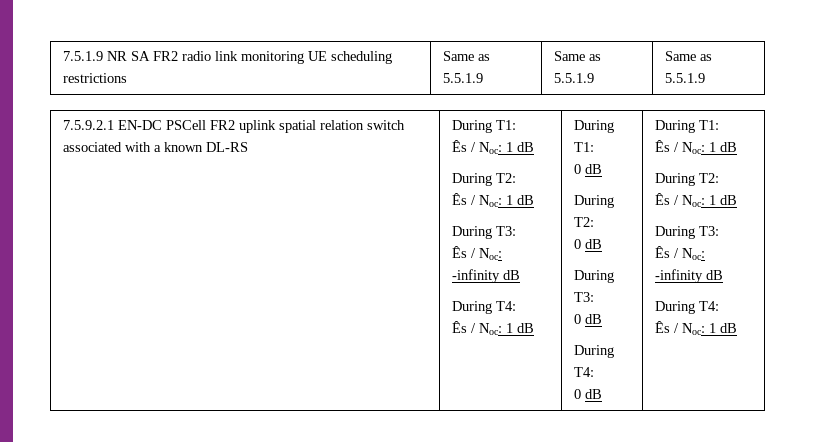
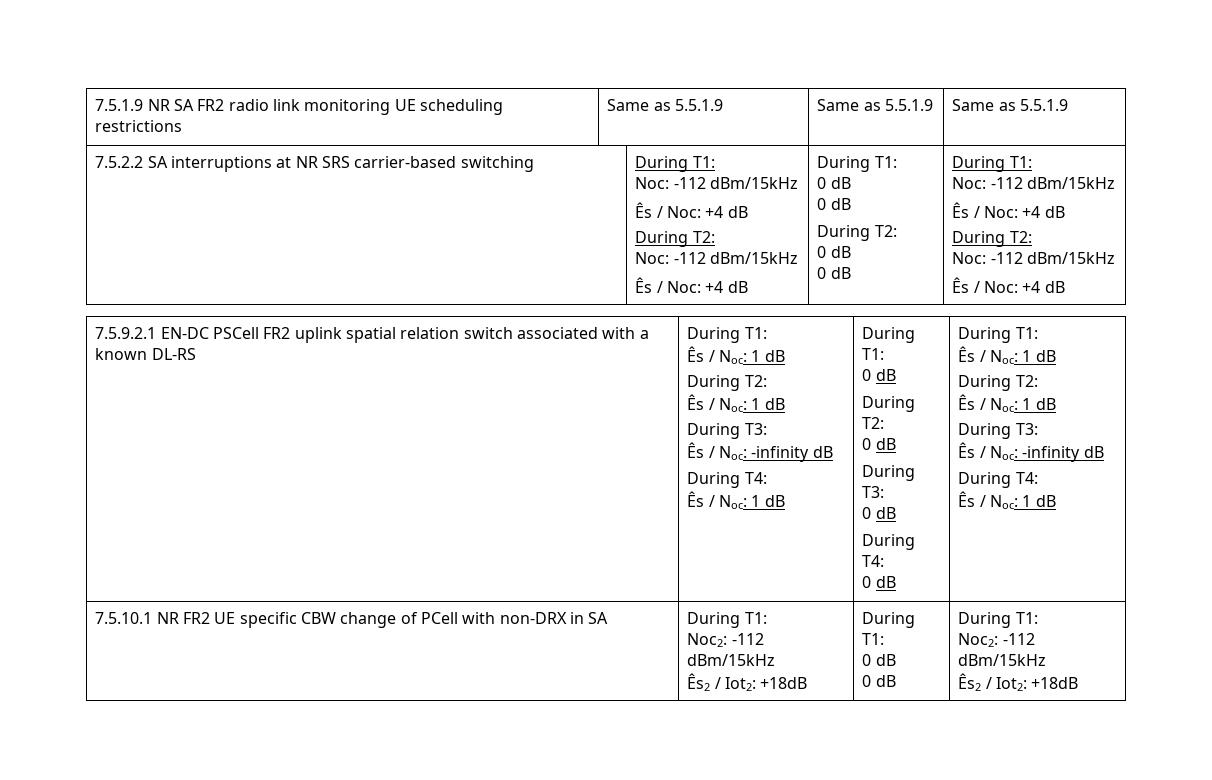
+ 7.5.2.2 SA interruptions at NR SRS carrier-based switching | During T1:
+ Noc: -112 dBm/15kHz
+ Ês / Noc: +4 dB
+ During T2:
+ Noc: -112 dBm/15kHz
+ Ês / Noc: +4 dB | During T1:
+ 0 dB
+ 0 dB
+ During T2:
+ 0 dB
+ 0 dB | During T1:
+ Noc: -112 dBm/15kHz
+ Ês / Noc: +4 dB
+ During T2:
+ Noc: -112 dBm/15kHz
+ Ês / Noc: +4 dB
+ 7.5.10.1 NR FR2 UE specific CBW change of PCell with non-DRX in SA | During T1:
+ Noc2: -112 dBm/15kHz
+ Ês2 / Iot2: +18dB | During T1:
+ 0 dB
+ 0 dB | During T1:
+ Noc2: -112 dBm/15kHz
+ Ês2 / Iot2: +18dB

